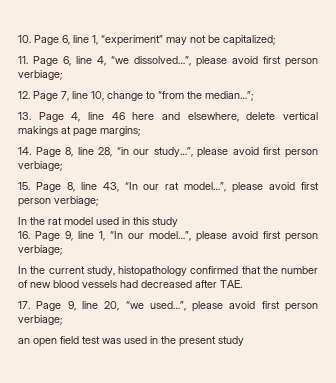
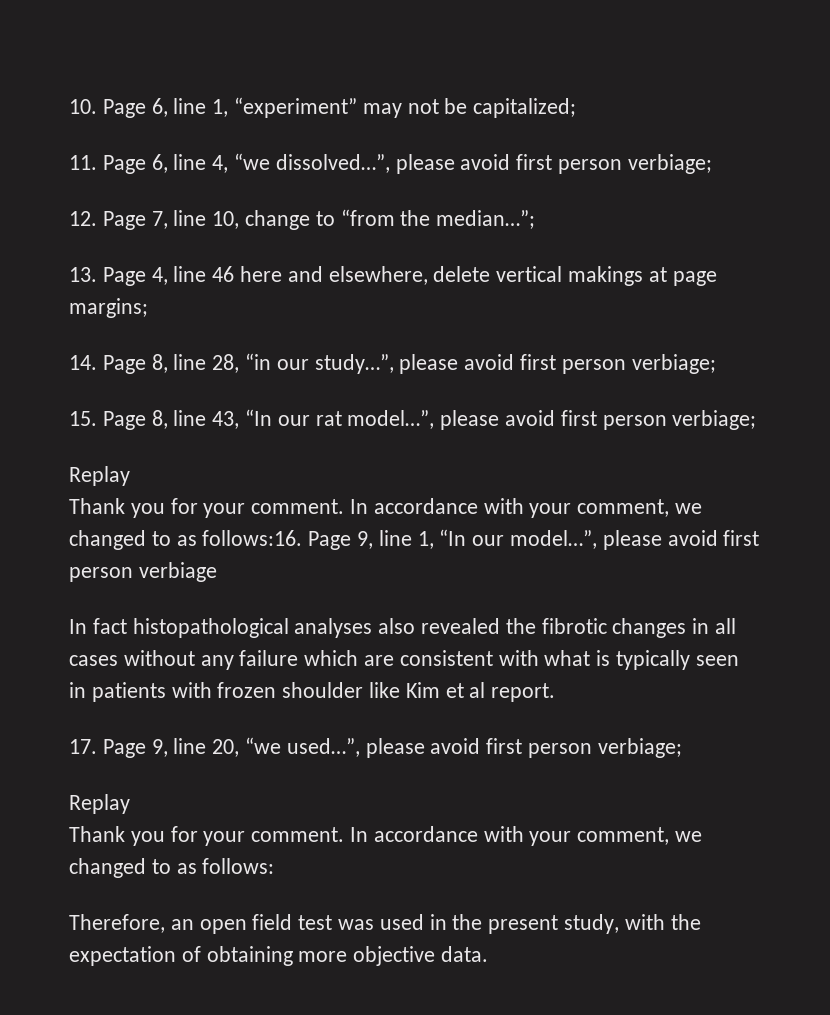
  15. Page 8, line 43, “In our rat model…”, please avoid first person verbiage;
- In the rat model used in this study
- 16. Page 9, line 1, “In our model…”, please avoid first person verbiage;
- In the current study, histopathology confirmed that the number of new blood vessels had decreased after TAE.
+ Replay
+ Thank you for your comment. In accordance with your comment, we changed to as follows:16. Page 9, line 1, “In our model…”, please avoid first person verbiage
+ In fact histopathological analyses also revealed the fibrotic changes in all cases without any failure which are consistent with what is typically seen in patients with frozen shoulder like Kim et al report.
  17. Page 9, line 20, “we used…”, please avoid first person verbiage;
- an open field test was used in the present study
+ Replay
+ Thank you for your comment. In accordance with your comment, we changed to as follows:
+ Therefore, an open field test was used in the present study, with the expectation of obtaining more objective data.

